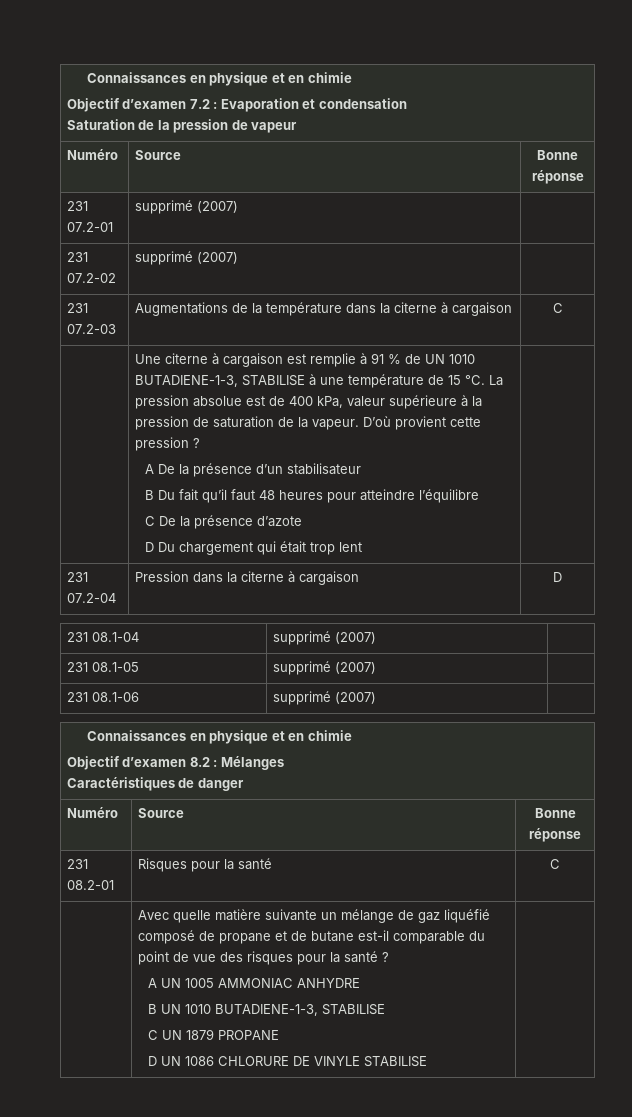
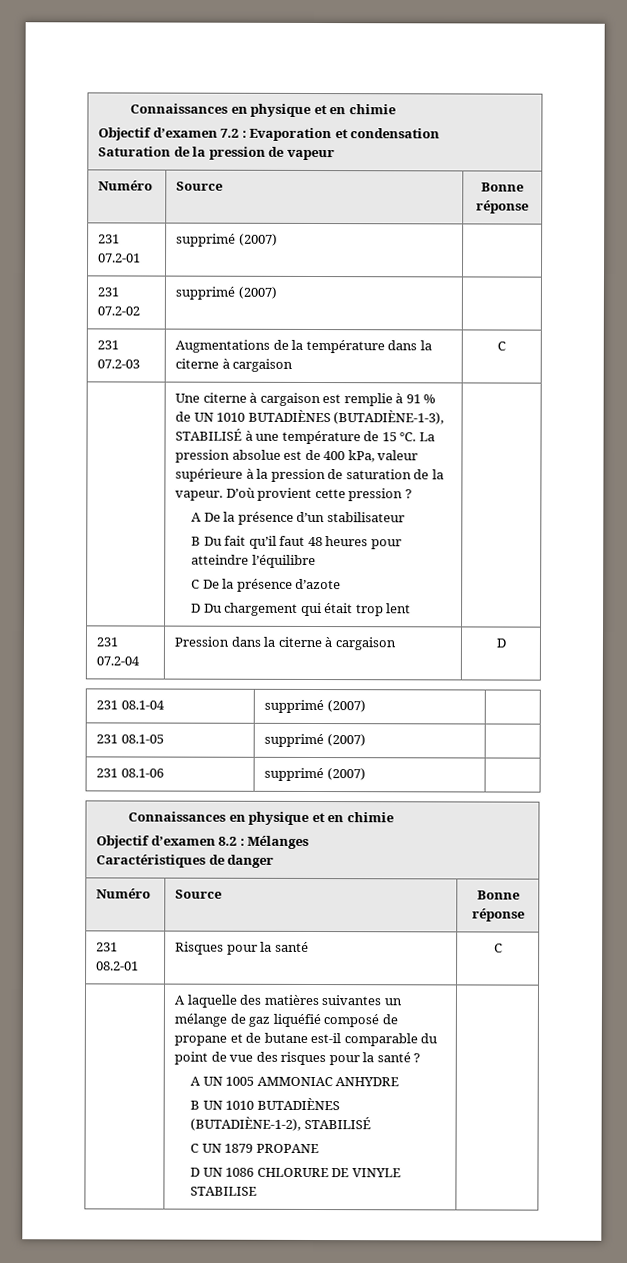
- Une citerne à cargaison est remplie à 91 % de UN 1010 BUTADIENE-1-3, STABILISE à une température de 15 °C.
+ Une citerne à cargaison est remplie à 91 % de UN 1010 BUTADIÈNES (BUTADIÈNE-1-3), STABILISÉ à une température de 15 °C.
- Avec quelle matière suivante un mélange de gaz liquéfié composé de propane et de butane est-il comparable du point de vue des risques pour la santé ?
+ A laquelle des matières suivantes un mélange de gaz liquéfié composé de propane et de butane est-il comparable du point de vue des risques pour la santé ?
- B UN 1010 BUTADIENE-1-3, STABILISE
+ B UN 1010 BUTADIÈNES (BUTADIÈNE-1-2), STABILISÉ

